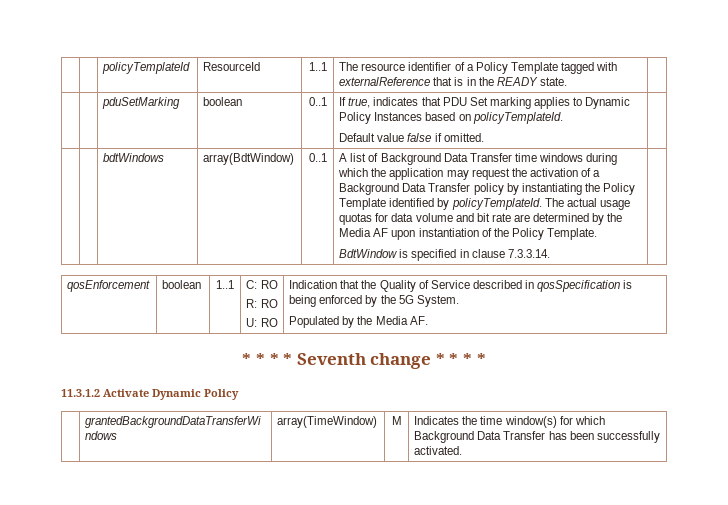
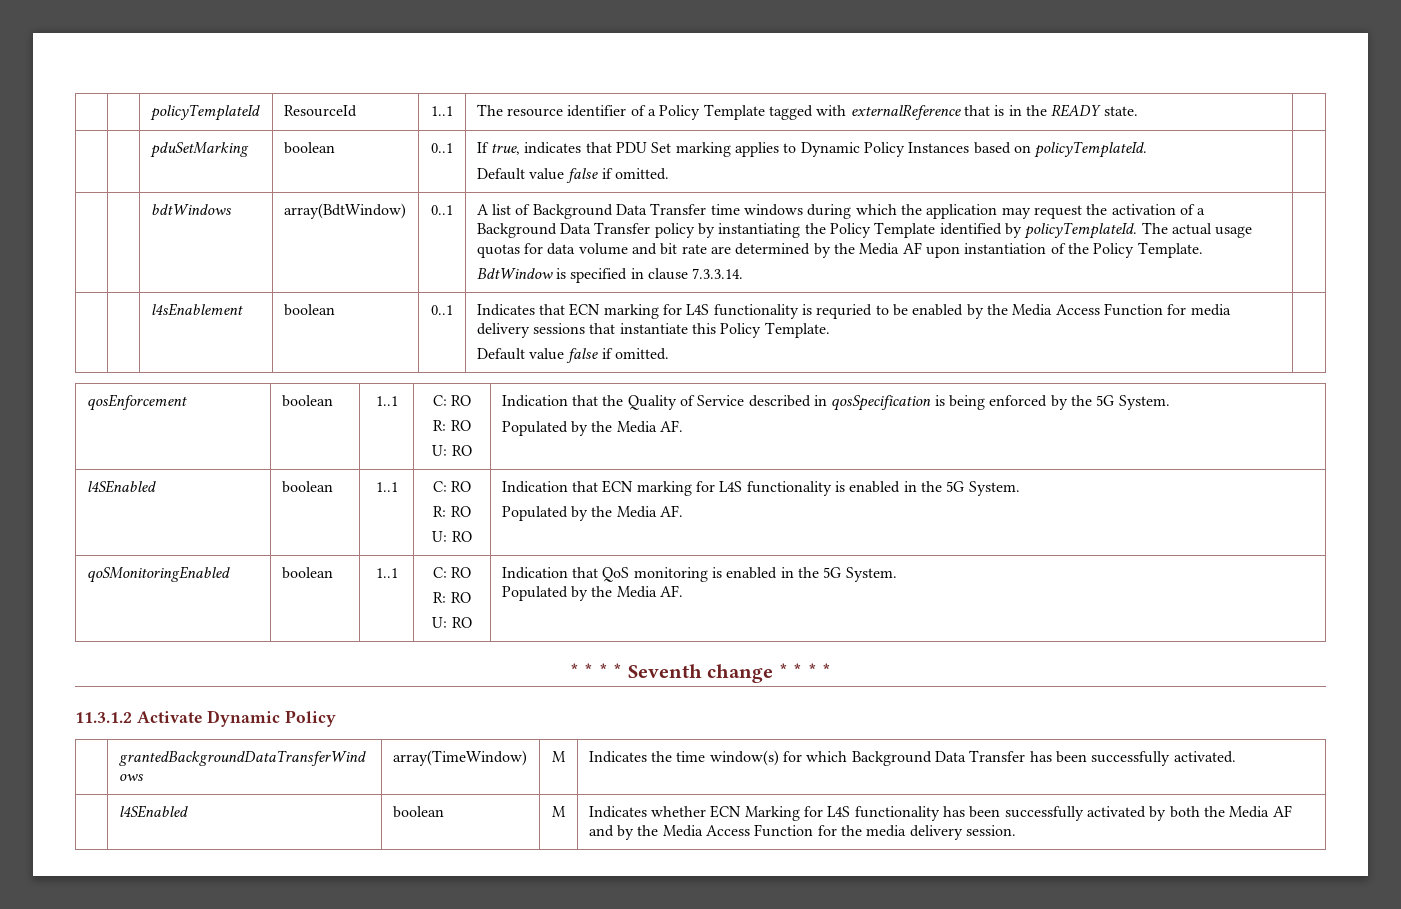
+ | | l4sEnablement | boolean | 0..1 | Indicates that ECN marking for L4S functionality is requried to be enabled by the Media Access Function for media delivery sessions that instantiate this Policy Template.
+ Default value false if omitted. |
+ l4SEnabled | boolean | 1..1 | C: RO
+ R: RO
+ U: RO | Indication that ECN marking for L4S functionality is enabled in the 5G System.
+ Populated by the Media AF.
+ qoSMonitoringEnabled | boolean | 1..1 | C: RO
+ R: RO
+ U: RO | Indication that QoS monitoring is enabled in the 5G System.
+ Populated by the Media AF.
+ | l4SEnabled | boolean | M | Indicates whether ECN Marking for L4S functionality has been successfully activated by both the Media AF and by the Media Access Function for the media delivery session.

